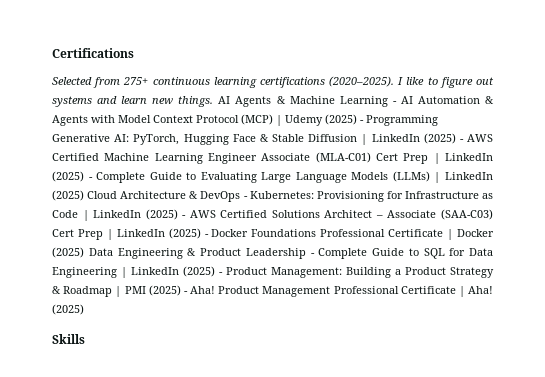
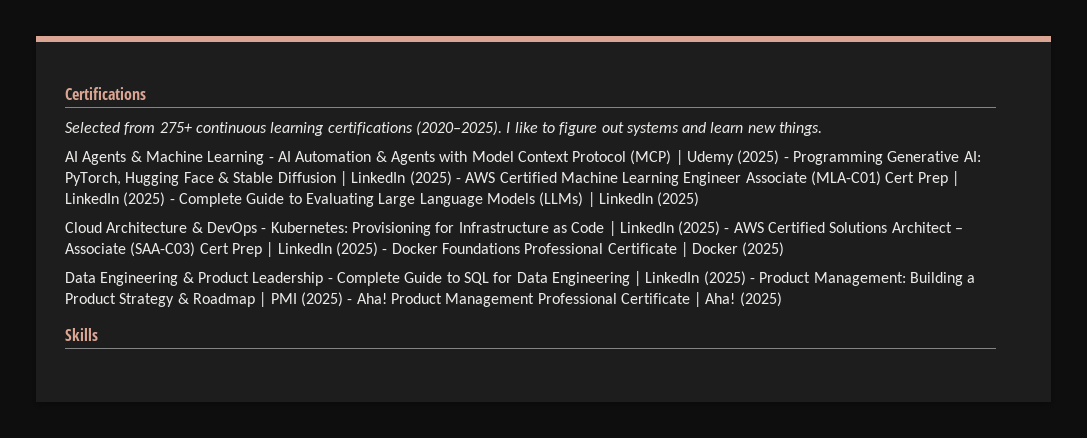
- I like to figure out systems and learn new things. AI Agents & Machine Learning - AI Automation & Agents with Model Context Protocol (MCP) | Udemy (2025) - Programming Generative AI:
+ I like to figure out systems and learn new things.
+ AI Agents & Machine Learning - AI Automation & Agents with Model Context Protocol (MCP) | Udemy (2025) - Programming Generative AI:
- PyTorch, Hugging Face & Stable Diffusion | LinkedIn (2025) - AWS Certified Machine Learning Engineer Associate (MLA-C01) Cert Prep | LinkedIn (2025) - Complete Guide to Evaluating Large Language Models (LLMs) | LinkedIn (2025) Cloud Architecture & DevOps - Kubernetes:
+ PyTorch, Hugging Face & Stable Diffusion | LinkedIn (2025) - AWS Certified Machine Learning Engineer Associate (MLA-C01) Cert Prep | LinkedIn (2025) - Complete Guide to Evaluating Large Language Models (LLMs) | LinkedIn (2025)
+ Cloud Architecture & DevOps - Kubernetes:
- Provisioning for Infrastructure as Code | LinkedIn (2025) - AWS Certified Solutions Architect – Associate (SAA-C03) Cert Prep | LinkedIn (2025) - Docker Foundations Professional Certificate | Docker (2025) Data Engineering & Product Leadership - Complete Guide to SQL for Data Engineering | LinkedIn (2025) - Product Management:
+ Provisioning for Infrastructure as Code | LinkedIn (2025) - AWS Certified Solutions Architect – Associate (SAA-C03) Cert Prep | LinkedIn (2025) - Docker Foundations Professional Certificate | Docker (2025)
+ Data Engineering & Product Leadership - Complete Guide to SQL for Data Engineering | LinkedIn (2025) - Product Management:

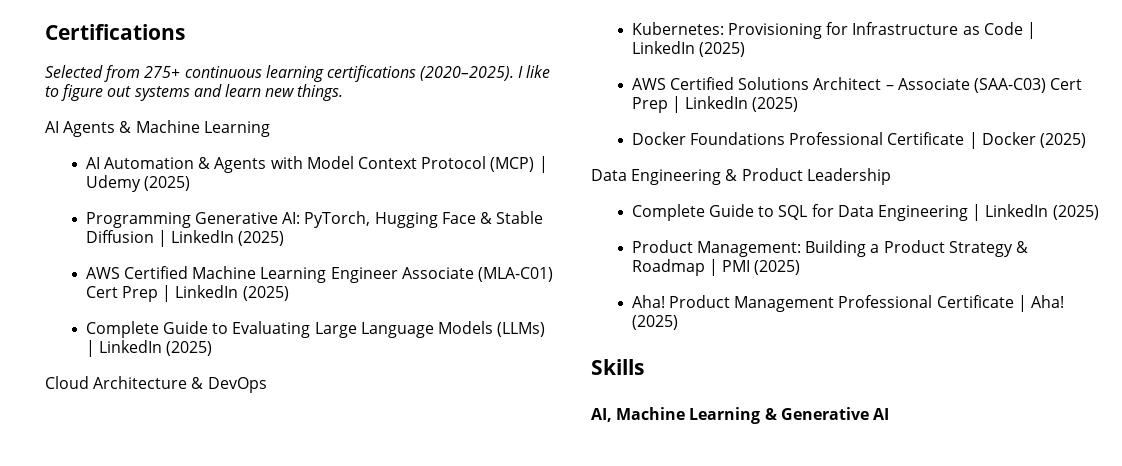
- AI Agents & Machine Learning - AI Automation & Agents with Model Context Protocol (MCP) | Udemy (2025) - Programming Generative AI: PyTorch, Hugging Face & Stable Diffusion | LinkedIn (2025) - AWS Certified Machine Learning Engineer Associate (MLA-C01) Cert Prep | LinkedIn (2025) - Complete Guide to Evaluating Large Language Models (LLMs) | LinkedIn (2025)
+ AI Agents & Machine Learning
+ AI Automation & Agents with Model Context Protocol (MCP) | Udemy (2025)
+ Programming Generative AI: PyTorch, Hugging Face & Stable Diffusion | LinkedIn (2025)
+ AWS Certified Machine Learning Engineer Associate (MLA-C01) Cert Prep | LinkedIn (2025)
+ Complete Guide to Evaluating Large Language Models (LLMs) | LinkedIn (2025)
- Cloud Architecture & DevOps - Kubernetes: Provisioning for Infrastructure as Code | LinkedIn (2025) - AWS Certified Solutions Architect – Associate (SAA-C03) Cert Prep | LinkedIn (2025) - Docker Foundations Professional Certificate | Docker (2025)
+ Cloud Architecture & DevOps
+ Kubernetes: Provisioning for Infrastructure as Code | LinkedIn (2025)
+ AWS Certified Solutions Architect – Associate (SAA-C03) Cert Prep | LinkedIn (2025)
+ Docker Foundations Professional Certificate | Docker (2025)
- Data Engineering & Product Leadership - Complete Guide to SQL for Data Engineering | LinkedIn (2025) - Product Management: Building a Product Strategy & Roadmap | PMI (2025) - Aha!
+ Data Engineering & Product Leadership
+ Complete Guide to SQL for Data Engineering | LinkedIn (2025)
+ Product Management: Building a Product Strategy & Roadmap | PMI (2025)
+ Aha!
+ AI, Machine Learning & Generative AI

